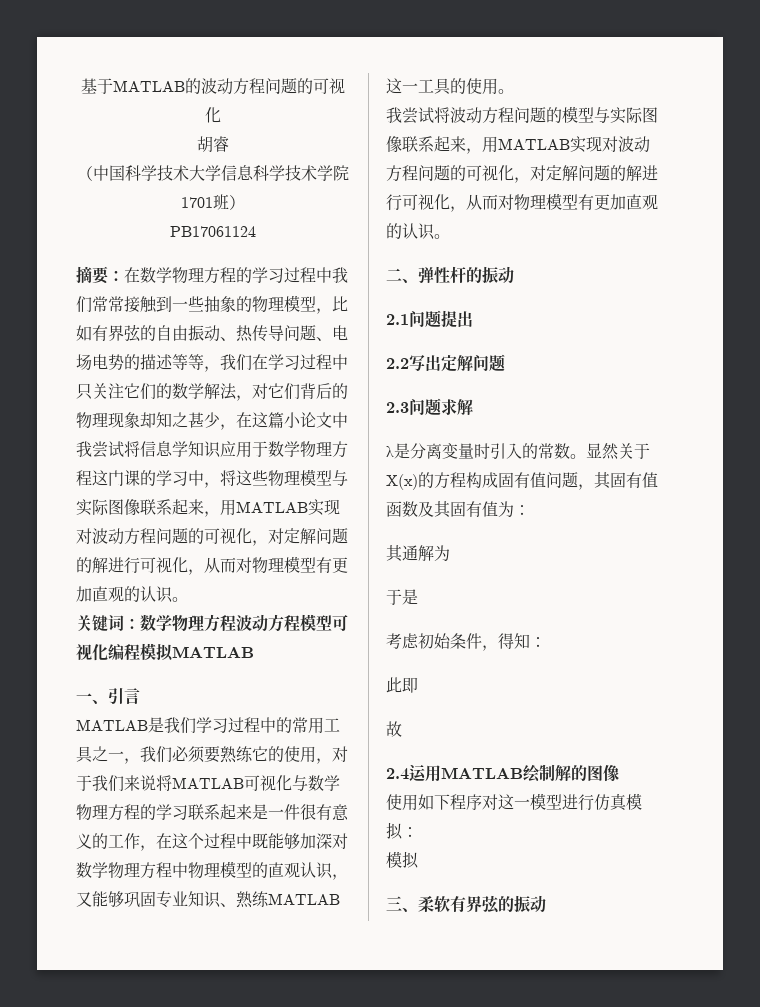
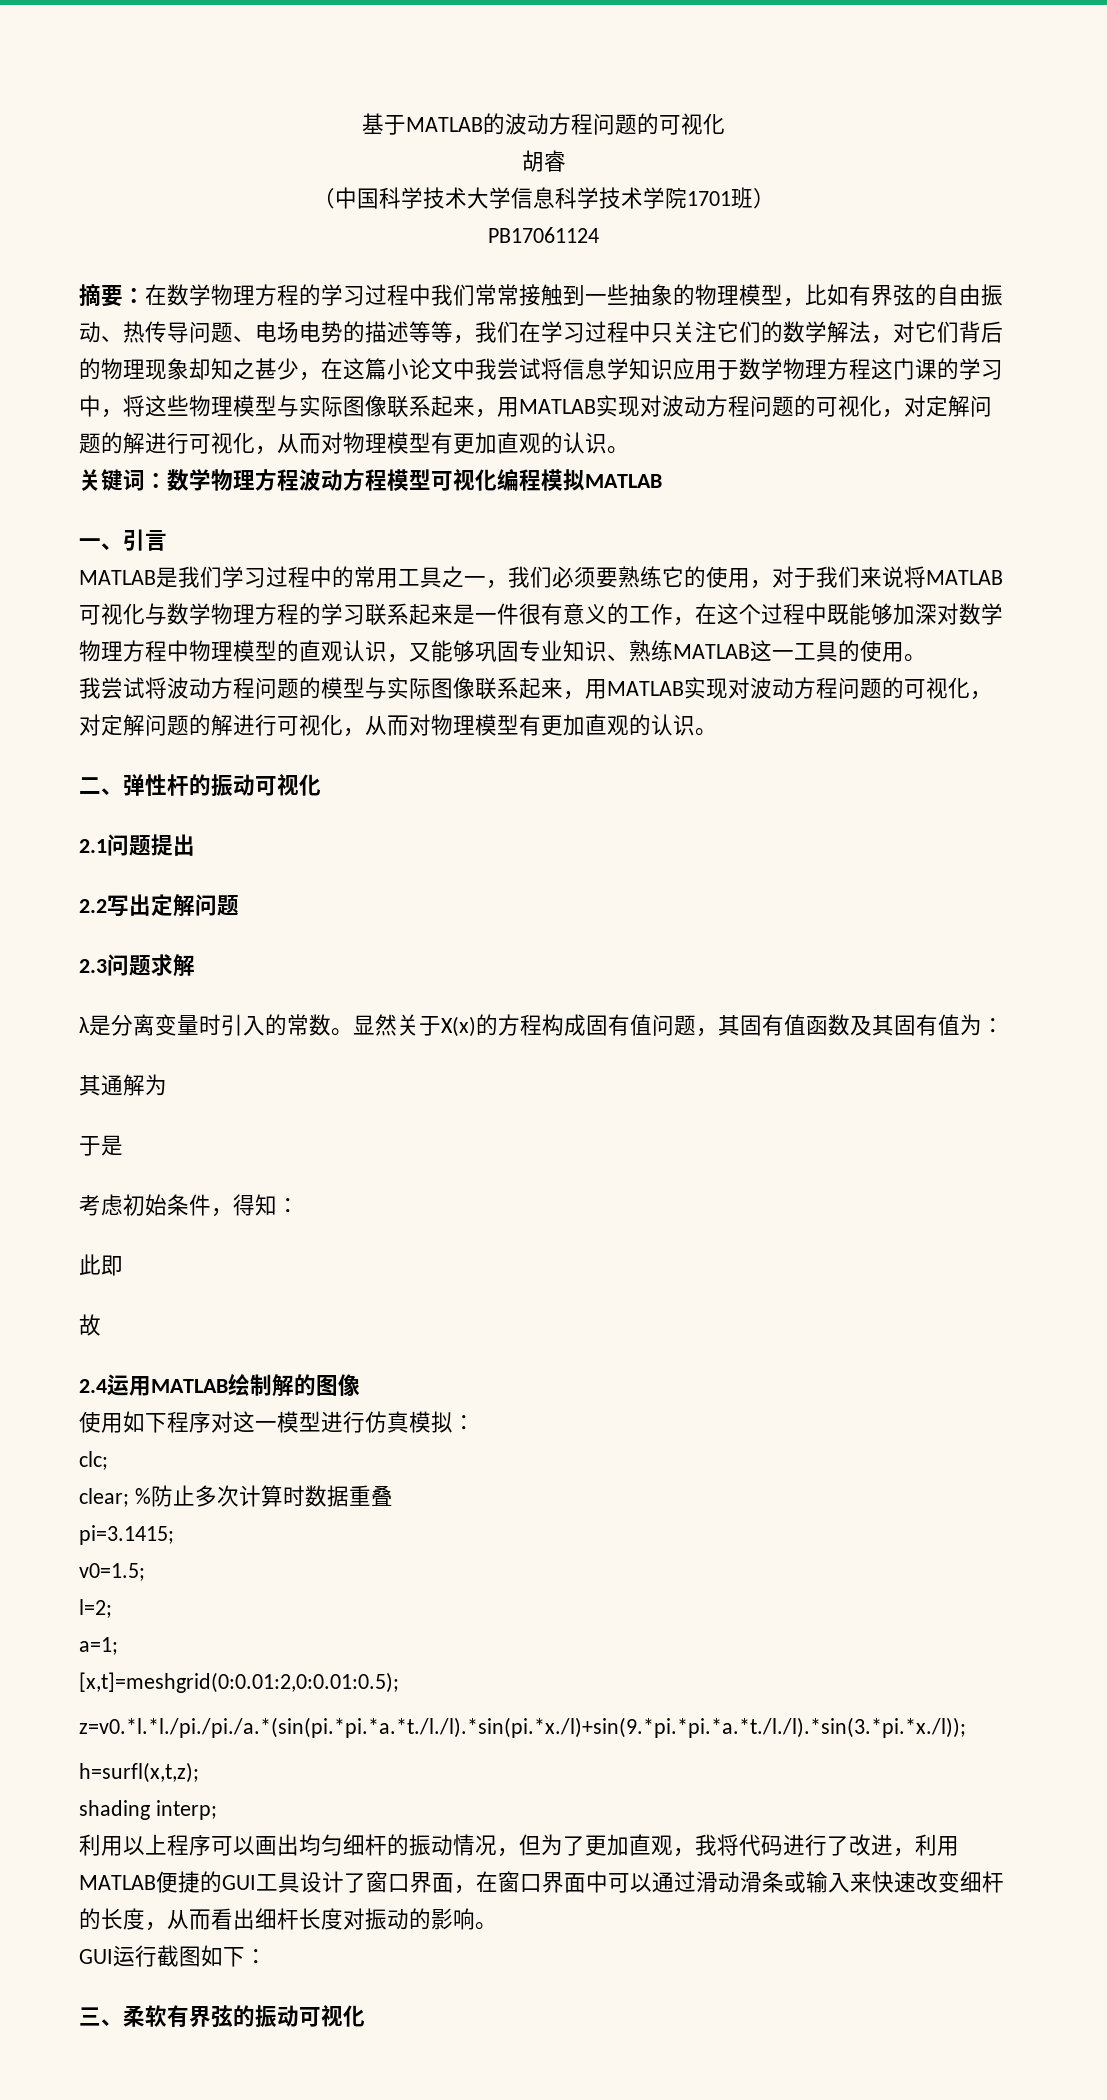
- 二、弹性杆的振动
+ 二、弹性杆的振动可视化
  使用如下程序对这一模型进行仿真模拟：
- 模拟
+ clc;
+ clear; %防止多次计算时数据重叠
+ pi=3.1415;
+ v0=1.5;
+ l=2;
+ a=1;
+ [x,t]=meshgrid(0:0.01:2,0:0.01:0.5);
+ z=v0.*l.*l./pi./pi./a.*(sin(pi.*pi.*a.*t./l./l).*sin(pi.*x./l)+sin(9.*pi.*pi.*a.*t./l./l).*sin(3.*pi.*x./l));
+ h=surfl(x,t,z);
+ shading interp;
+ 利用以上程序可以画出均匀细杆的振动情况，但为了更加直观，我将代码进行了改进，利用MATLAB便捷的GUI工具设计了窗口界面，在窗口界面中可以通过滑动滑条或输入来快速改变细杆的长度，从而看出细杆长度对振动的影响。
+ GUI运行截图如下：
- 三、柔软有界弦的振动
+ 三、柔软有界弦的振动可视化

